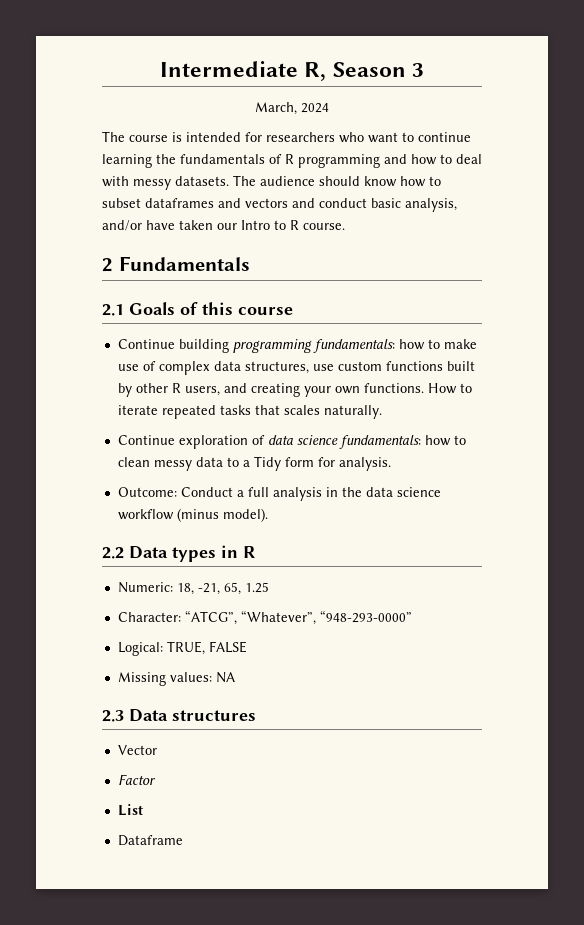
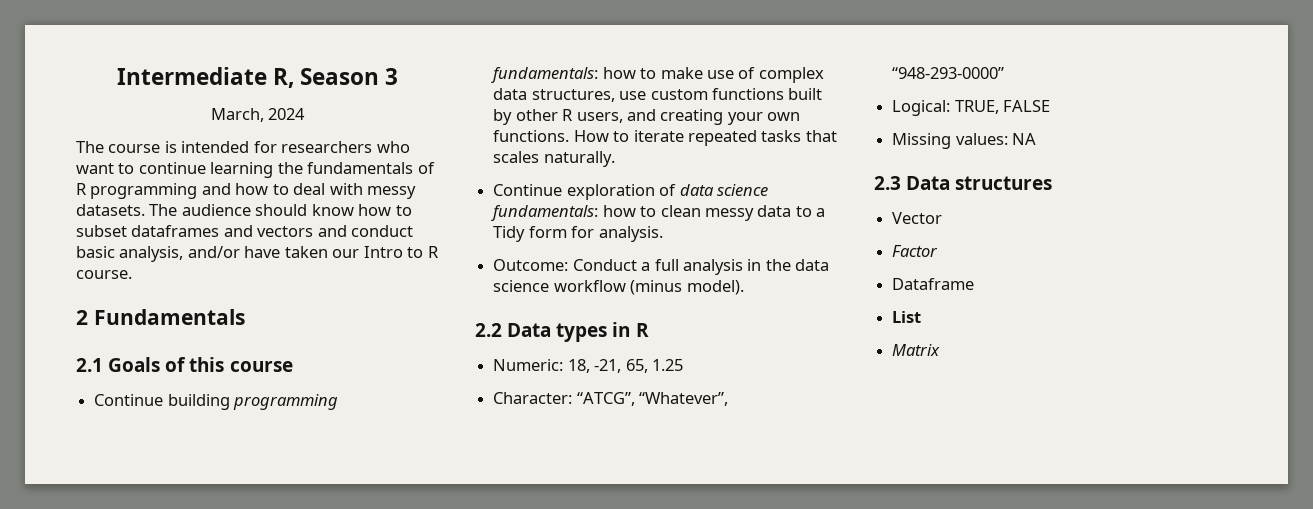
+ Dataframe
- Dataframe
+ Matrix

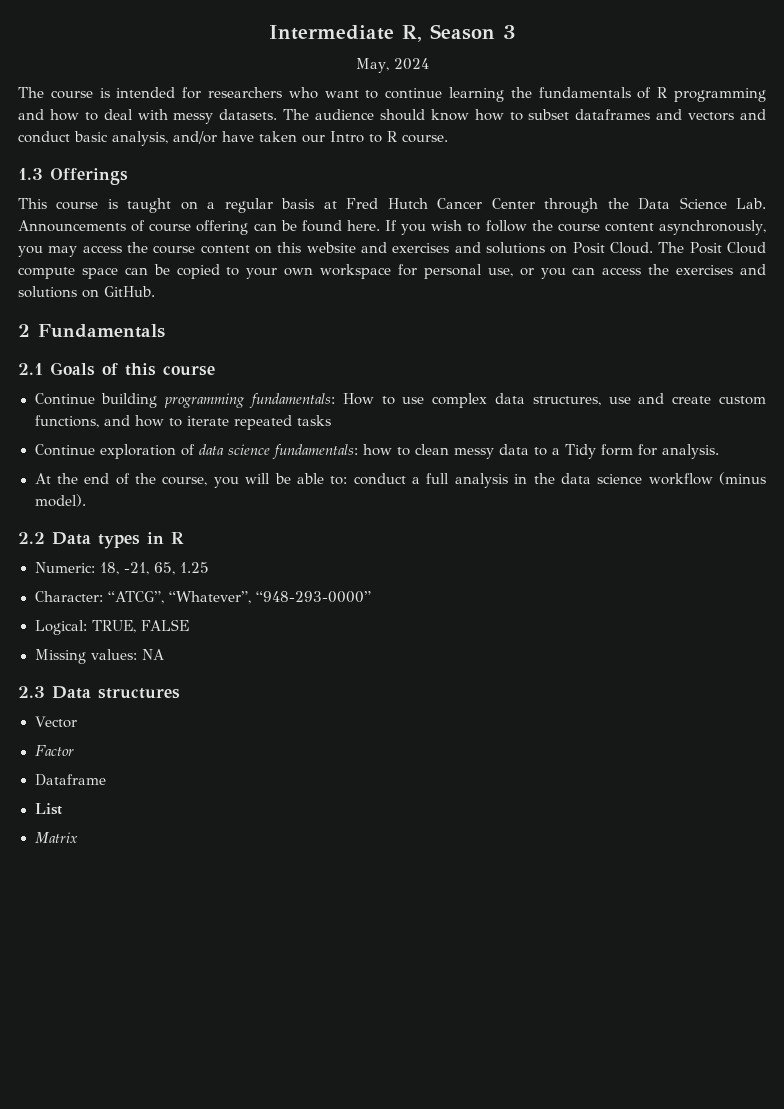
- March, 2024
+ May, 2024
+ 1.3 Offerings
+ This course is taught on a regular basis at Fred Hutch Cancer Center through the Data Science Lab. Announcements of course offering can be found here. If you wish to follow the course content asynchronously, you may access the course content on this website and exercises and solutions on Posit Cloud. The Posit Cloud compute space can be copied to your own workspace for personal use, or you can access the exercises and solutions on GitHub.
- Continue building programming fundamentals: how to make use of complex data structures, use custom functions built by other R users, and creating your own functions. How to iterate repeated tasks that scales naturally.
+ Continue building programming fundamentals: How to use complex data structures, use and create custom functions, and how to iterate repeated tasks
- Outcome: Conduct a full analysis in the data science workflow (minus model).
+ At the end of the course, you will be able to: conduct a full analysis in the data science workflow (minus model).

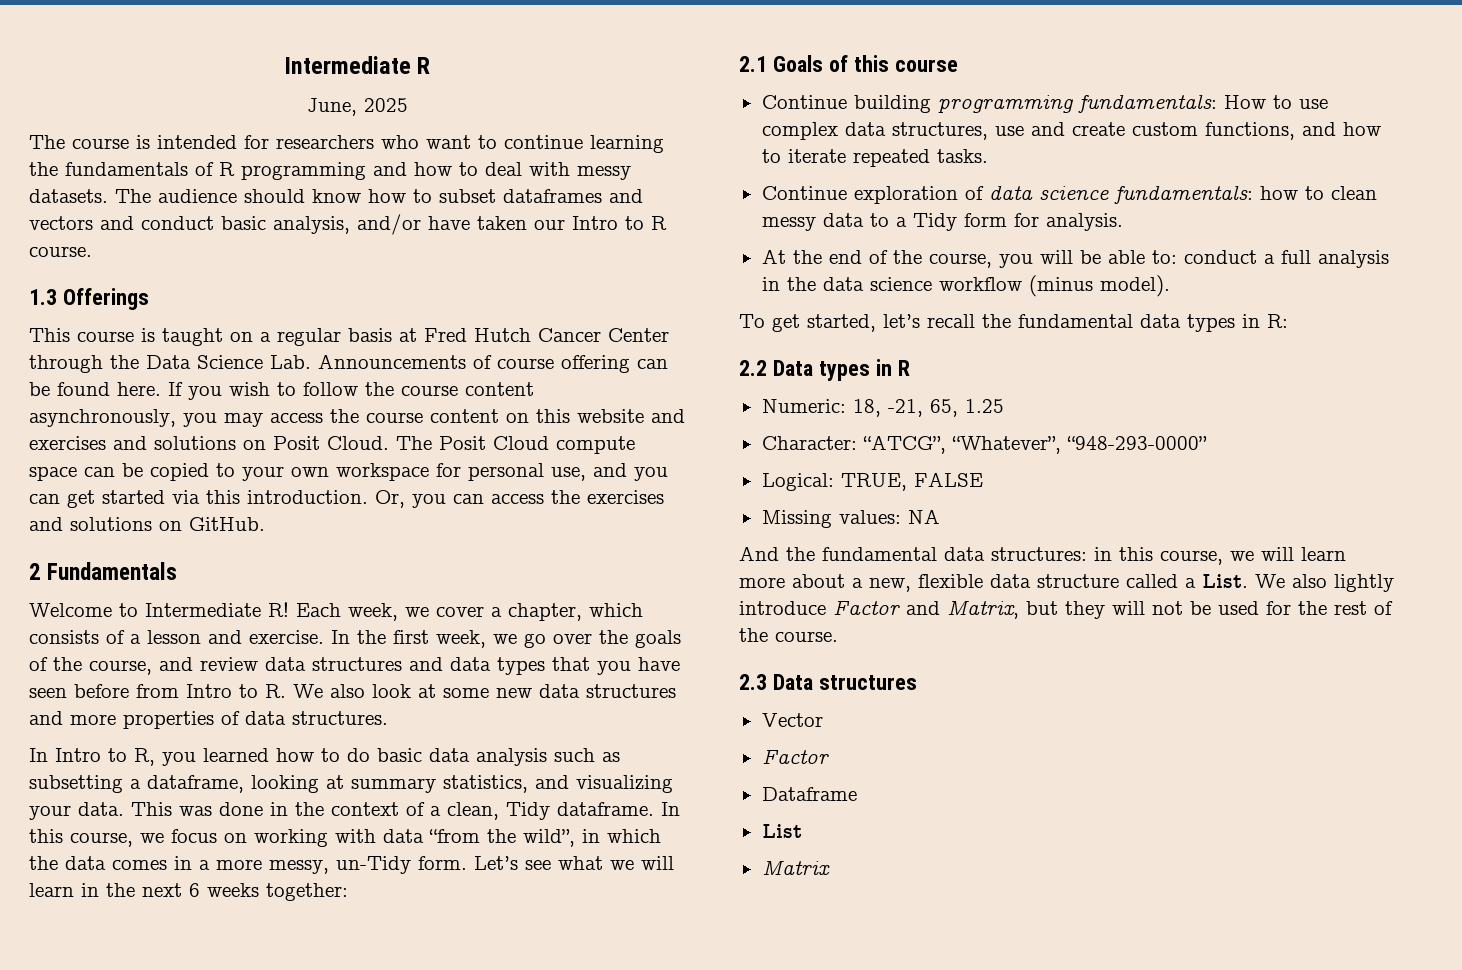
- Intermediate R, Season 3
- May, 2024
+ Intermediate R
+ June, 2025
- The Posit Cloud compute space can be copied to your own workspace for personal use, or you can access the exercises and solutions on GitHub.
+ The Posit Cloud compute space can be copied to your own workspace for personal use, and you can get started via this introduction. Or, you can access the exercises and solutions on GitHub.
+ Welcome to Intermediate R! Each week, we cover a chapter, which consists of a lesson and exercise. In the first week, we go over the goals of the course, and review data structures and data types that you have seen before from Intro to R. We also look at some new data structures and more properties of data structures.
+ In Intro to R, you learned how to do basic data analysis such as subsetting a dataframe, looking at summary statistics, and visualizing your data. This was done in the context of a clean, Tidy dataframe. In this course, we focus on working with data “from the wild”, in which the data comes in a more messy, un-Tidy form. Let’s see what we will learn in the next 6 weeks together:
- Continue building programming fundamentals: How to use complex data structures, use and create custom functions, and how to iterate repeated tasks
+ Continue building programming fundamentals: How to use complex data structures, use and create custom functions, and how to iterate repeated tasks.
+ To get started, let’s recall the fundamental data types in R:
+ And the fundamental data structures: in this course, we will learn more about a new, flexible data structure called a List. We also lightly introduce Factor and Matrix, but they will not be used for the rest of the course.

